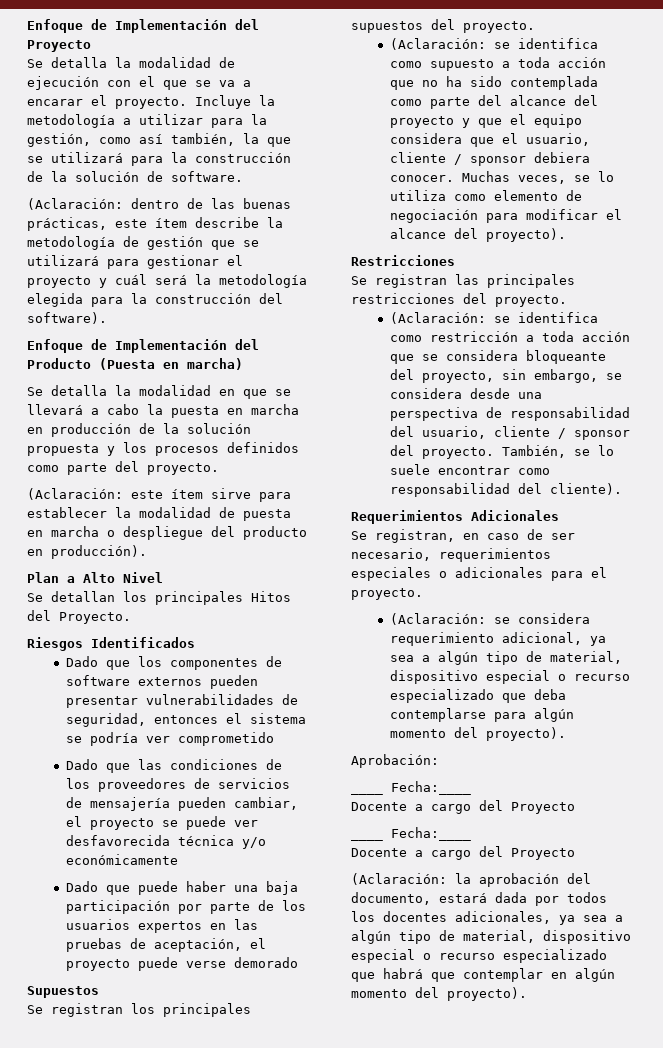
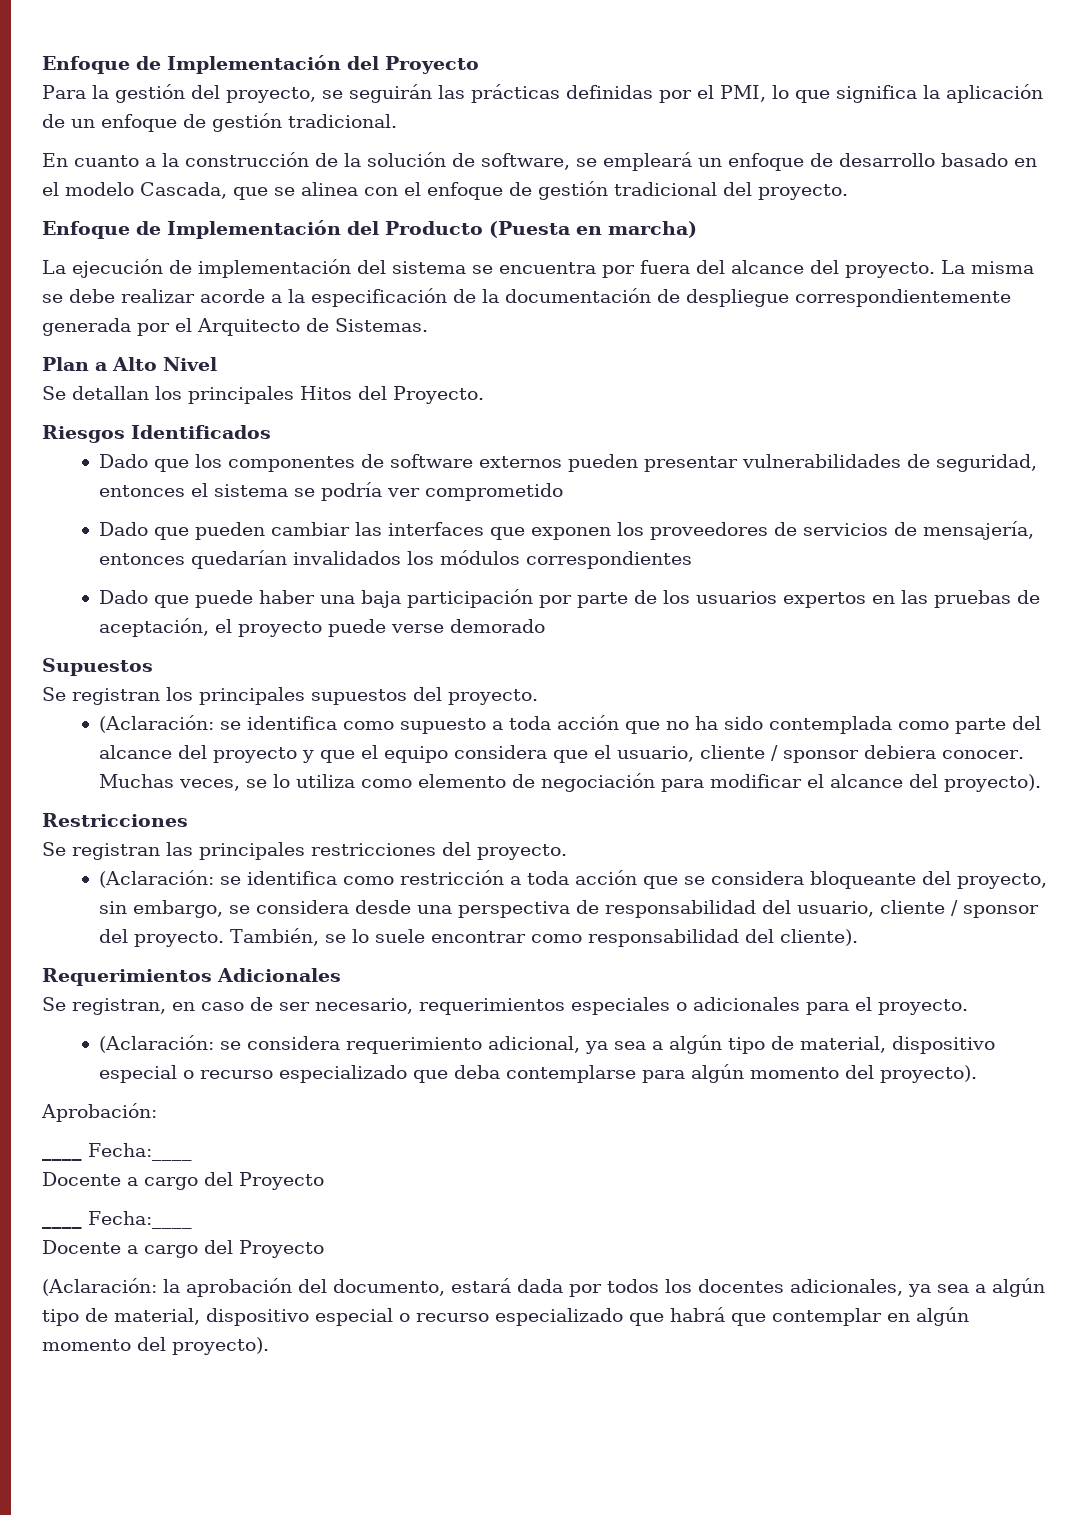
- Se detalla la modalidad de ejecución con el que se va a encarar el proyecto. Incluye la metodología a utilizar para la gestión, como así también, la que se utilizará para la construcción de la solución de software.
- (Aclaración: dentro de las buenas prácticas, este ítem describe la metodología de gestión que se utilizará para gestionar el proyecto y cuál será la metodología elegida para la construcción del software).
+ Para la gestión del proyecto, se seguirán las prácticas definidas por el PMI, lo que significa la aplicación de un enfoque de gestión tradicional.
+ En cuanto a la construcción de la solución de software, se empleará un enfoque de desarrollo basado en el modelo Cascada, que se alinea con el enfoque de gestión tradicional del proyecto.
- Se detalla la modalidad en que se llevará a cabo la puesta en marcha en producción de la solución propuesta y los procesos definidos como parte del proyecto.
- (Aclaración: este ítem sirve para establecer la modalidad de puesta en marcha o despliegue del producto en producción).
+ La ejecución de implementación del sistema se encuentra por fuera del alcance del proyecto. La misma se debe realizar acorde a la especificación de la documentación de despliegue correspondientemente generada por el Arquitecto de Sistemas.
- Dado que las condiciones de los proveedores de servicios de mensajería pueden cambiar, el proyecto se puede ver desfavorecida técnica y/o económicamente
+ Dado que pueden cambiar las interfaces que exponen los proveedores de servicios de mensajería, entonces quedarían invalidados los módulos correspondientes

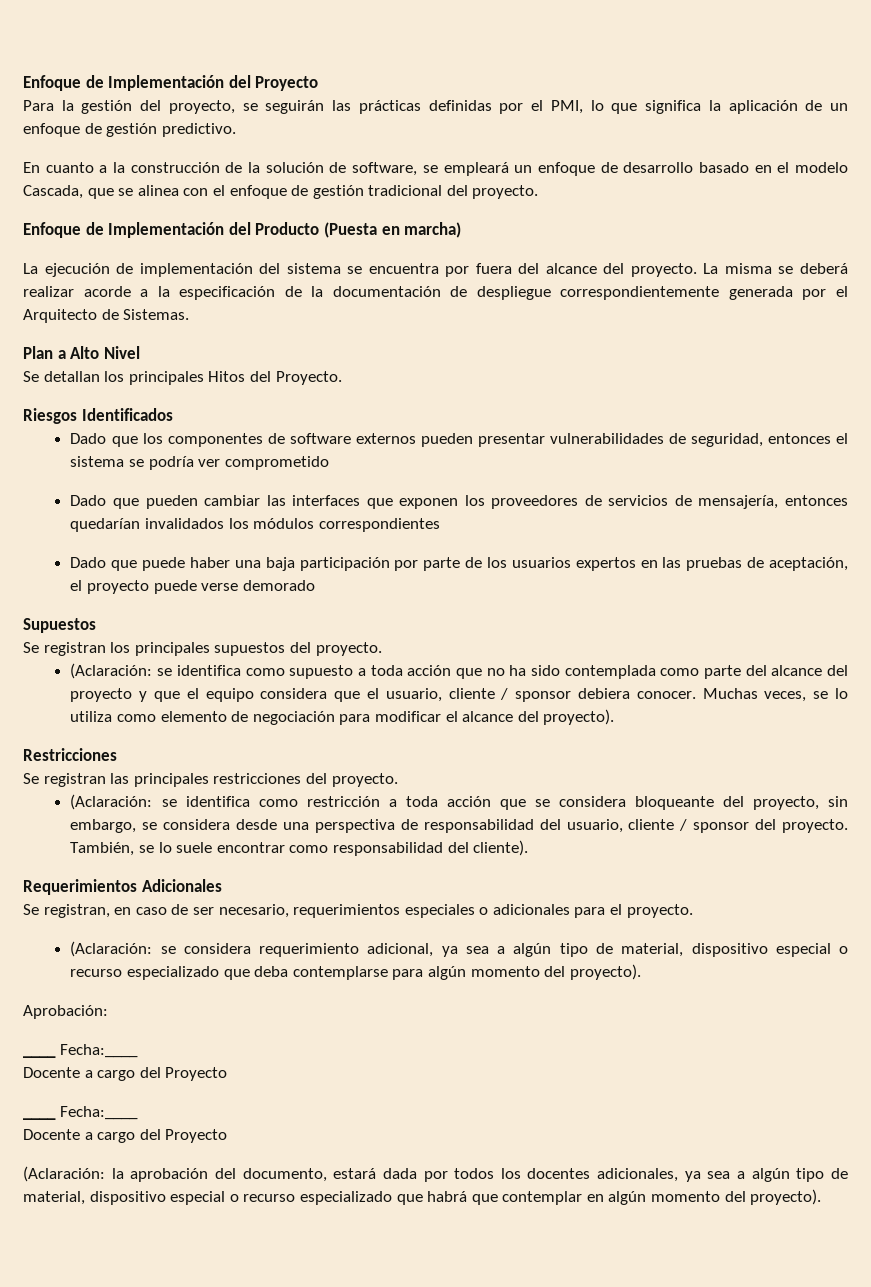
- Para la gestión del proyecto, se seguirán las prácticas definidas por el PMI, lo que significa la aplicación de un enfoque de gestión tradicional.
+ Para la gestión del proyecto, se seguirán las prácticas definidas por el PMI, lo que significa la aplicación de un enfoque de gestión predictivo.
- La misma se debe realizar acorde a la especificación de la documentación de despliegue correspondientemente generada por el Arquitecto de Sistemas.
+ La misma se deberá realizar acorde a la especificación de la documentación de despliegue correspondientemente generada por el Arquitecto de Sistemas.

